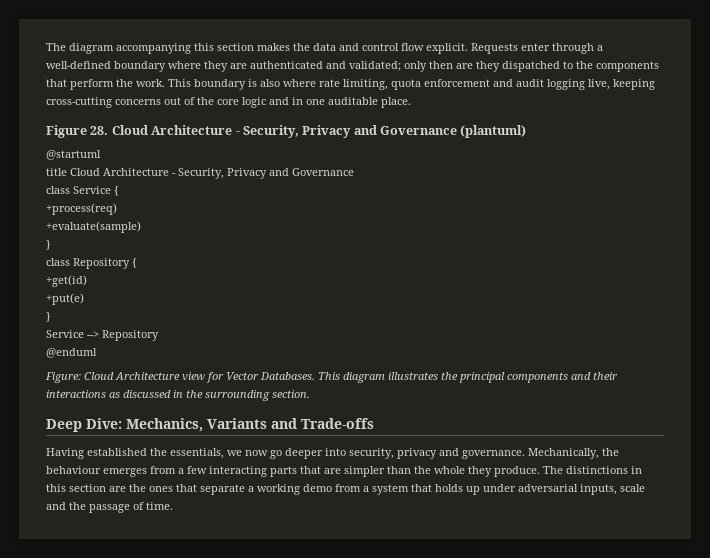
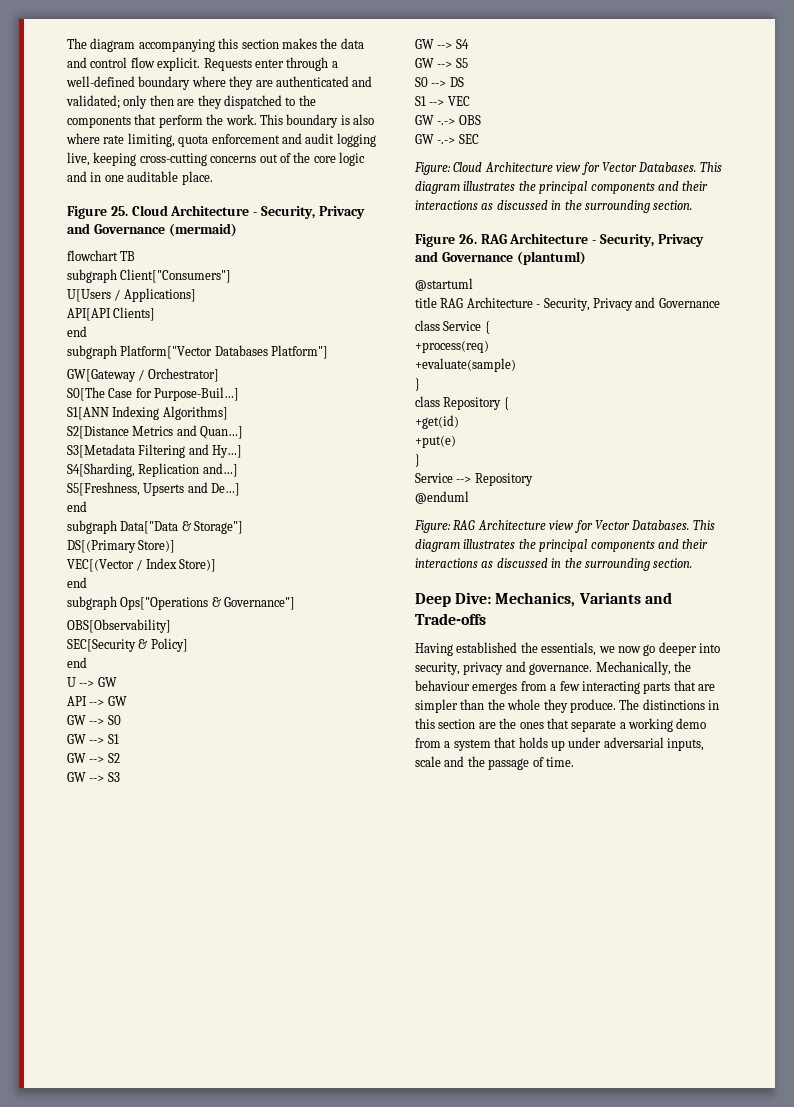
- Figure 28. Cloud Architecture - Security, Privacy and Governance (plantuml)
+ Figure 25. Cloud Architecture - Security, Privacy and Governance (mermaid)
+ flowchart TB
+ subgraph Client["Consumers"]
+ U[Users / Applications]
+ API[API Clients]
+ end
+ subgraph Platform["Vector Databases Platform"]
+ GW[Gateway / Orchestrator]
+ S0[The Case for Purpose-Buil…]
+ S1[ANN Indexing Algorithms]
+ S2[Distance Metrics and Quan…]
+ S3[Metadata Filtering and Hy…]
+ S4[Sharding, Replication and…]
+ S5[Freshness, Upserts and De…]
+ end
+ subgraph Data["Data & Storage"]
+ DS[(Primary Store)]
+ VEC[(Vector / Index Store)]
+ end
+ subgraph Ops["Operations & Governance"]
+ OBS[Observability]
+ SEC[Security & Policy]
+ end
+ U --> GW
+ API --> GW
+ GW --> S0
+ GW --> S1
+ GW --> S2
+ GW --> S3
+ GW --> S4
+ GW --> S5
+ S0 --> DS
+ S1 --> VEC
+ GW -.-> OBS
+ GW -.-> SEC
+ Figure: Cloud Architecture view for Vector Databases. This diagram illustrates the principal components and their interactions as discussed in the surrounding section.
+ Figure 26. RAG Architecture - Security, Privacy and Governance (plantuml)
- title Cloud Architecture - Security, Privacy and Governance
+ title RAG Architecture - Security, Privacy and Governance
- Figure: Cloud Architecture view for Vector Databases.
+ Figure: RAG Architecture view for Vector Databases.

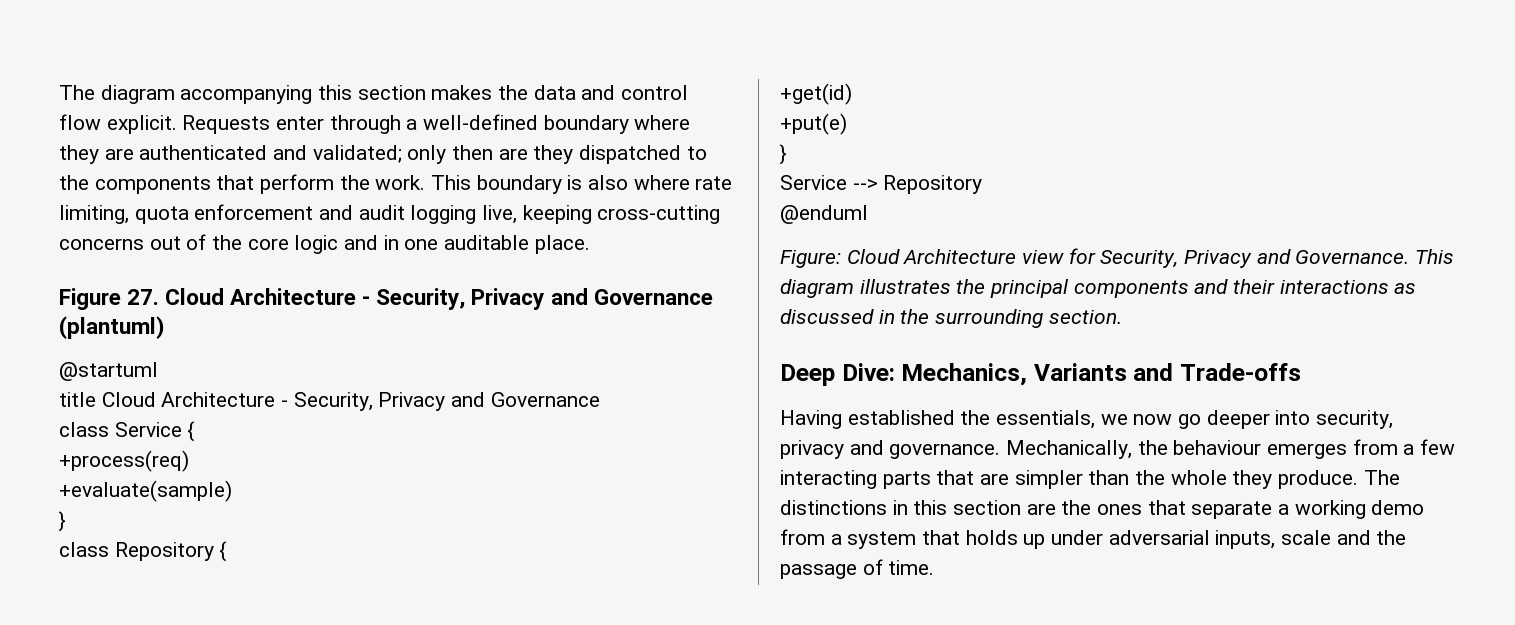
- Figure 25. Cloud Architecture - Security, Privacy and Governance (mermaid)
- flowchart TB
- subgraph Client["Consumers"]
- U[Users / Applications]
- API[API Clients]
- end
- subgraph Platform["Vector Databases Platform"]
- GW[Gateway / Orchestrator]
- S0[The Case for Purpose-Buil…]
- S1[ANN Indexing Algorithms]
- S2[Distance Metrics and Quan…]
- S3[Metadata Filtering and Hy…]
- S4[Sharding, Replication and…]
- S5[Freshness, Upserts and De…]
- end
- subgraph Data["Data & Storage"]
- DS[(Primary Store)]
- VEC[(Vector / Index Store)]
- end
- subgraph Ops["Operations & Governance"]
- OBS[Observability]
- SEC[Security & Policy]
- end
- U --> GW
- API --> GW
- GW --> S0
- GW --> S1
- GW --> S2
- GW --> S3
- GW --> S4
- GW --> S5
- S0 --> DS
- S1 --> VEC
- GW -.-> OBS
- GW -.-> SEC
- Figure: Cloud Architecture view for Vector Databases. This diagram illustrates the principal components and their interactions as discussed in the surrounding section.
- Figure 26. RAG Architecture - Security, Privacy and Governance (plantuml)
+ Figure 27. Cloud Architecture - Security, Privacy and Governance (plantuml)
- title RAG Architecture - Security, Privacy and Governance
+ title Cloud Architecture - Security, Privacy and Governance
- Figure: RAG Architecture view for Vector Databases.
+ Figure: Cloud Architecture view for Security, Privacy and Governance.

